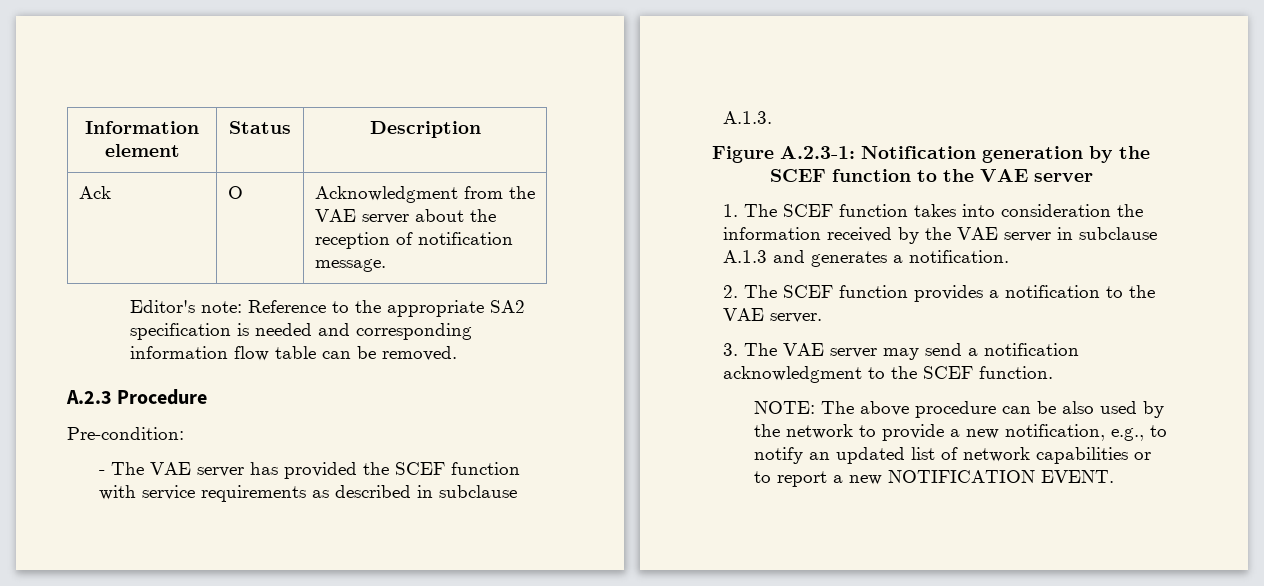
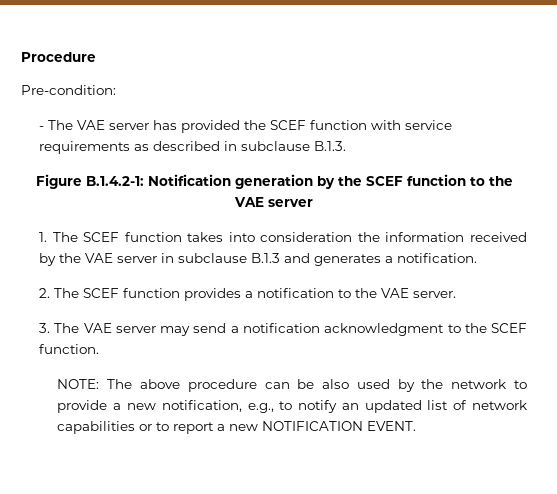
- Information element | Status | Description
- Ack | O | Acknowledgment from the VAE server about the reception of notification message.
- Editor's note: Reference to the appropriate SA2 specification is needed and corresponding information flow table can be removed.
- A.2.3 Procedure
+ Procedure
- - The VAE server has provided the SCEF function with service requirements as described in subclause A.1.3.
+ - The VAE server has provided the SCEF function with service requirements as described in subclause B.1.3.
- Figure A.2.3-1: Notification generation by the SCEF function to the VAE server
+ Figure B.1.4.2-1: Notification generation by the SCEF function to the VAE server
- 1. The SCEF function takes into consideration the information received by the VAE server in subclause A.1.3 and generates a notification.
+ 1. The SCEF function takes into consideration the information received by the VAE server in subclause B.1.3 and generates a notification.

